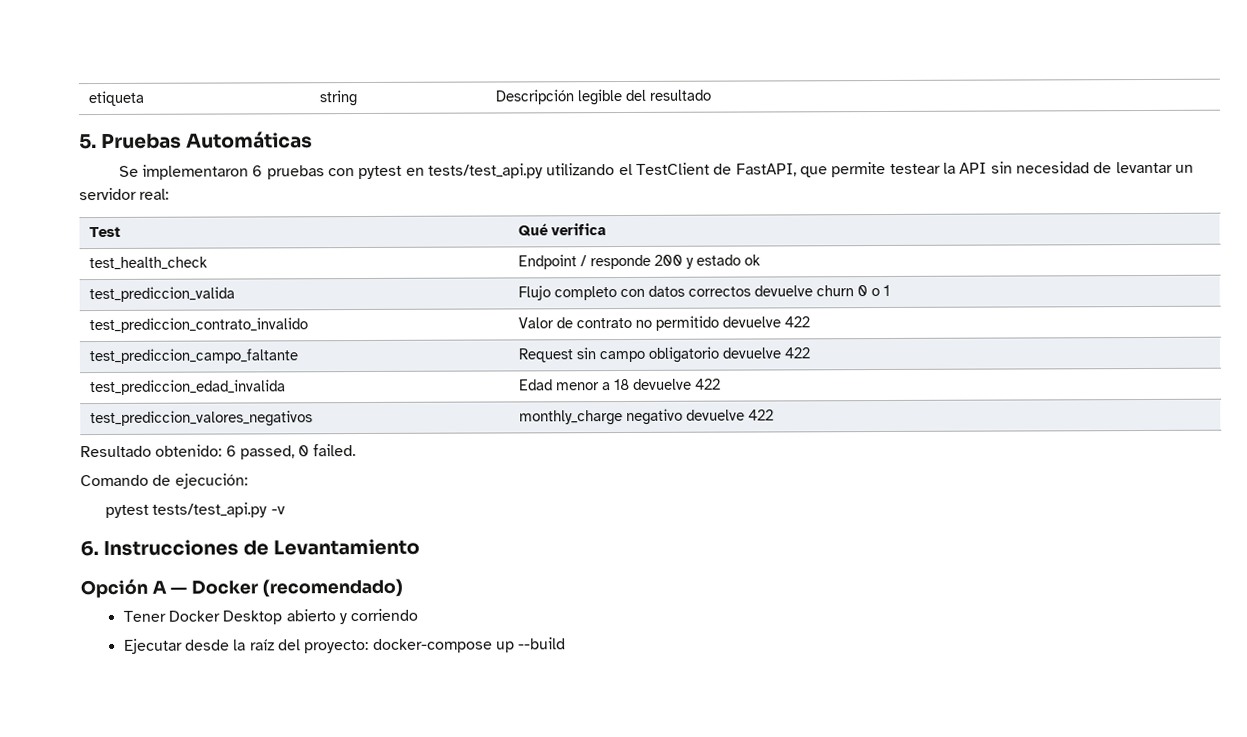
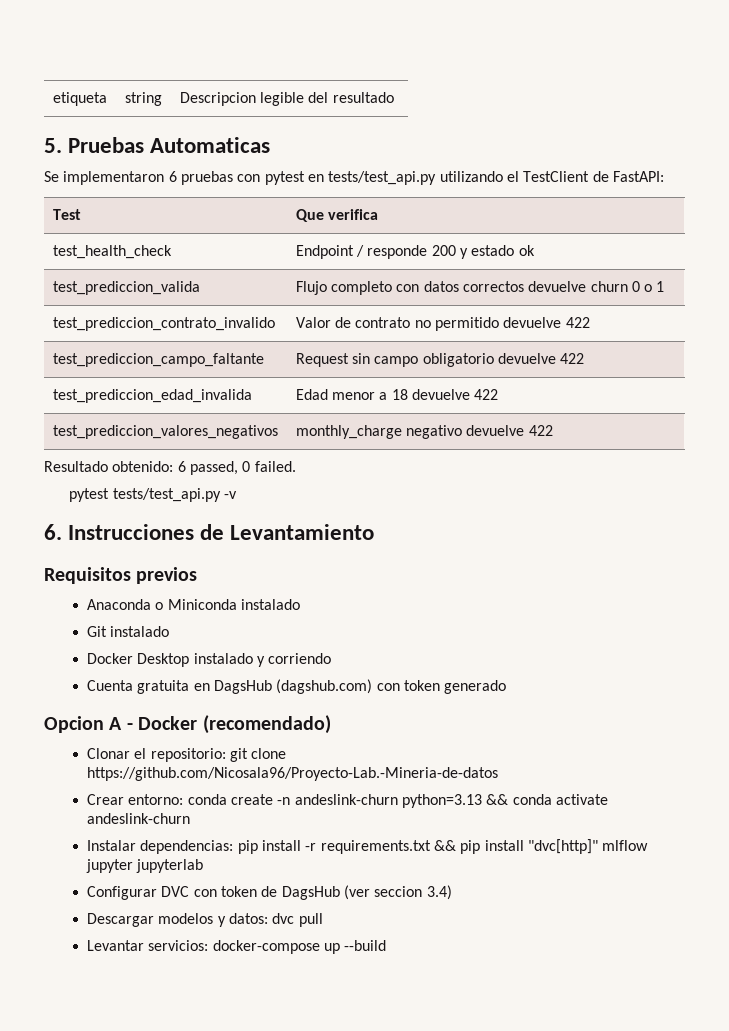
- etiqueta | string | Descripción legible del resultado
+ etiqueta | string | Descripcion legible del resultado
- 5. Pruebas Automáticas
+ 5. Pruebas Automaticas
- Se implementaron 6 pruebas con pytest en tests/test_api.py utilizando el TestClient de FastAPI, que permite testear la API sin necesidad de levantar un servidor real:
+ Se implementaron 6 pruebas con pytest en tests/test_api.py utilizando el TestClient de FastAPI:
- Test | Qué verifica
+ Test | Que verifica
- Comando de ejecución:
- Opción A — Docker (recomendado)
- Tener Docker Desktop abierto y corriendo
- Ejecutar desde la raíz del proyecto: docker-compose up --build
+ Requisitos previos
+ Anaconda o Miniconda instalado
+ Git instalado
+ Docker Desktop instalado y corriendo
+ Cuenta gratuita en DagsHub (dagshub.com) con token generado
+ Opcion A - Docker (recomendado)
+ Clonar el repositorio: git clone https://github.com/Nicosala96/Proyecto-Lab.-Mineria-de-datos
+ Crear entorno: conda create -n andeslink-churn python=3.13 && conda activate andeslink-churn
+ Instalar dependencias: pip install -r requirements.txt && pip install "dvc[http]" mlflow jupyter jupyterlab
+ Configurar DVC con token de DagsHub (ver seccion 3.4)
+ Descargar modelos y datos: dvc pull
+ Levantar servicios: docker-compose up --build

